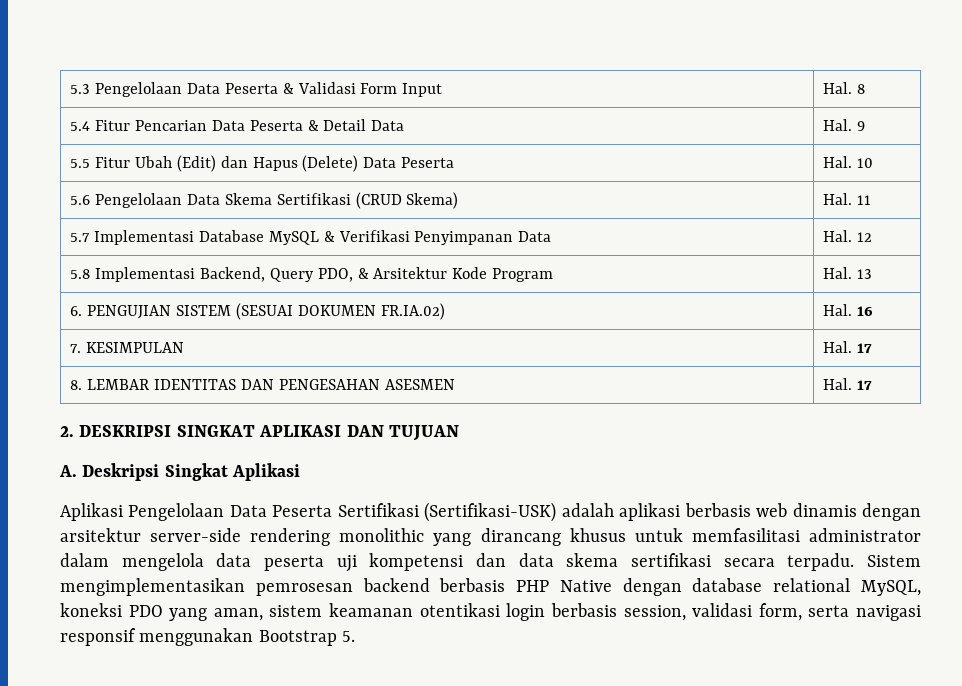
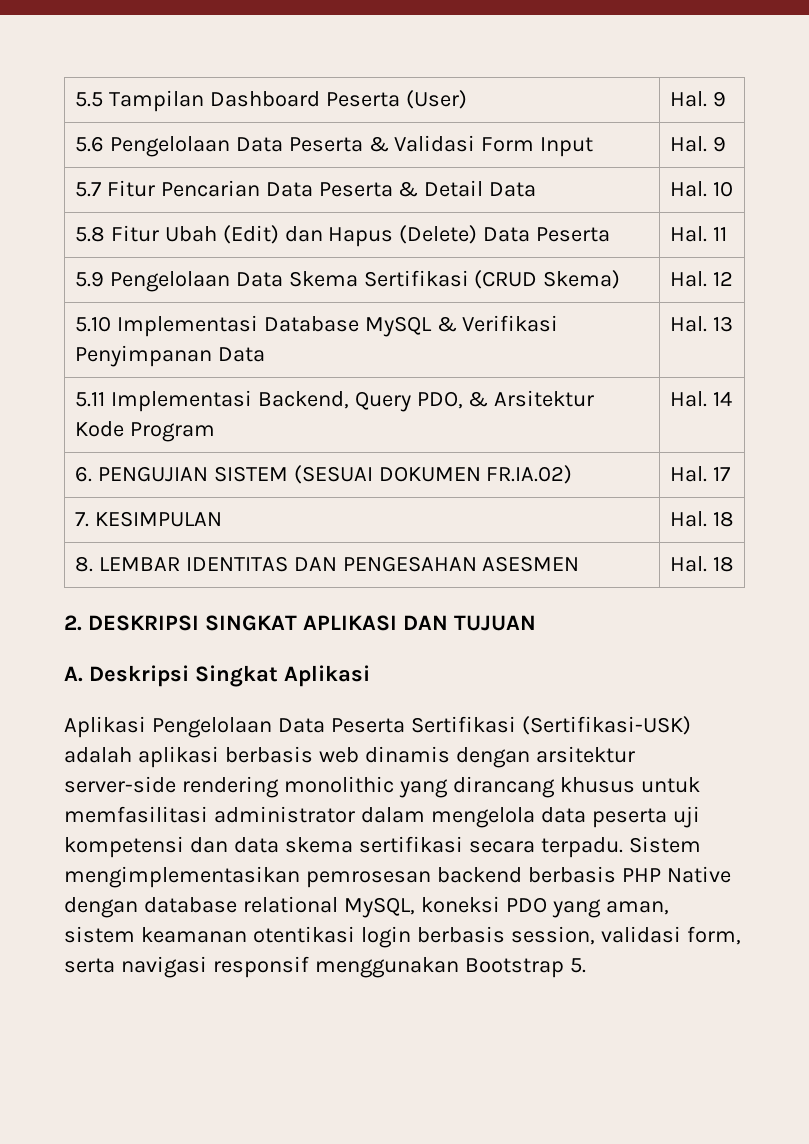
- 5.3 Pengelolaan Data Peserta & Validasi Form Input | Hal. 8
- 5.4 Fitur Pencarian Data Peserta & Detail Data | Hal. 9
- 5.5 Fitur Ubah (Edit) dan Hapus (Delete) Data Peserta | Hal. 10
- 5.6 Pengelolaan Data Skema Sertifikasi (CRUD Skema) | Hal. 11
- 5.7 Implementasi Database MySQL & Verifikasi Penyimpanan Data | Hal. 12
- 5.8 Implementasi Backend, Query PDO, & Arsitektur Kode Program | Hal. 13
+ 5.5 Tampilan Dashboard Peserta (User) | Hal. 9
+ 5.6 Pengelolaan Data Peserta & Validasi Form Input | Hal. 9
+ 5.7 Fitur Pencarian Data Peserta & Detail Data | Hal. 10
+ 5.8 Fitur Ubah (Edit) dan Hapus (Delete) Data Peserta | Hal. 11
+ 5.9 Pengelolaan Data Skema Sertifikasi (CRUD Skema) | Hal. 12
+ 5.10 Implementasi Database MySQL & Verifikasi Penyimpanan Data | Hal. 13
+ 5.11 Implementasi Backend, Query PDO, & Arsitektur Kode Program | Hal. 14
- 6. PENGUJIAN SISTEM (SESUAI DOKUMEN FR.IA.02) | Hal. 16
+ 6. PENGUJIAN SISTEM (SESUAI DOKUMEN FR.IA.02) | Hal. 17
- 7. KESIMPULAN | Hal. 17
+ 7. KESIMPULAN | Hal. 18
- 8. LEMBAR IDENTITAS DAN PENGESAHAN ASESMEN | Hal. 17
+ 8. LEMBAR IDENTITAS DAN PENGESAHAN ASESMEN | Hal. 18

